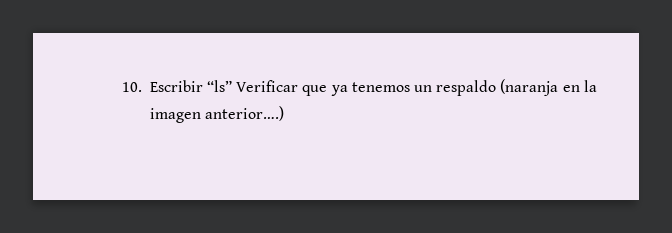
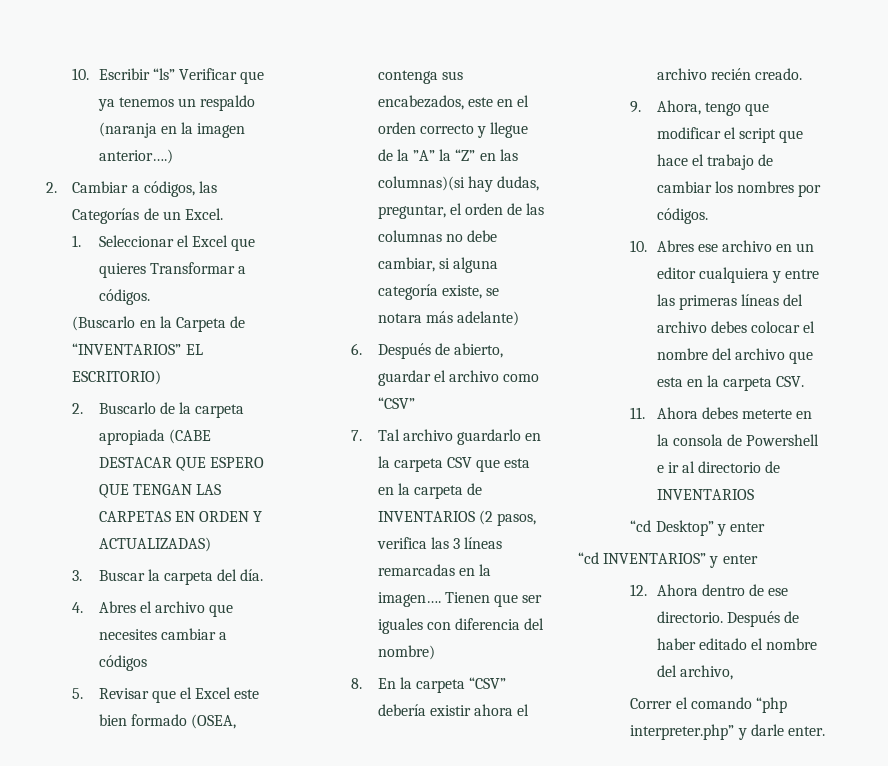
+ 2. Cambiar a códigos, las Categorías de un Excel.
+ 1. Seleccionar el Excel que quieres Transformar a códigos.
+ (Buscarlo en la Carpeta de “INVENTARIOS” EL ESCRITORIO)
+ 2. Buscarlo de la carpeta apropiada (CABE DESTACAR QUE ESPERO QUE TENGAN LAS CARPETAS EN ORDEN Y ACTUALIZADAS)
+ 3. Buscar la carpeta del día.
+ 4. Abres el archivo que necesites cambiar a códigos
+ 5. Revisar que el Excel este bien formado (OSEA, contenga sus encabezados, este en el orden correcto y llegue de la ”A” la “Z” en las columnas)(si hay dudas, preguntar, el orden de las columnas no debe cambiar, si alguna categoría existe, se notara más adelante)
+ 6. Después de abierto, guardar el archivo como “CSV”
+ 7. Tal archivo guardarlo en la carpeta CSV que esta en la carpeta de INVENTARIOS (2 pasos, verifica las 3 líneas remarcadas en la imagen…. Tienen que ser iguales con diferencia del nombre)
+ 8. En la carpeta “CSV” debería existir ahora el archivo recién creado.
+ 9. Ahora, tengo que modificar el script que hace el trabajo de cambiar los nombres por códigos.
+ 10. Abres ese archivo en un editor cualquiera y entre las primeras líneas del archivo debes colocar el nombre del archivo que esta en la carpeta CSV.
+ 11. Ahora debes meterte en la consola de Powershell e ir al directorio de INVENTARIOS
+ “cd Desktop” y enter
+ “cd INVENTARIOS” y enter
+ 12. Ahora dentro de ese directorio. Después de haber editado el nombre del archivo,
+ Correr el comando “php interpreter.php” y darle enter.

